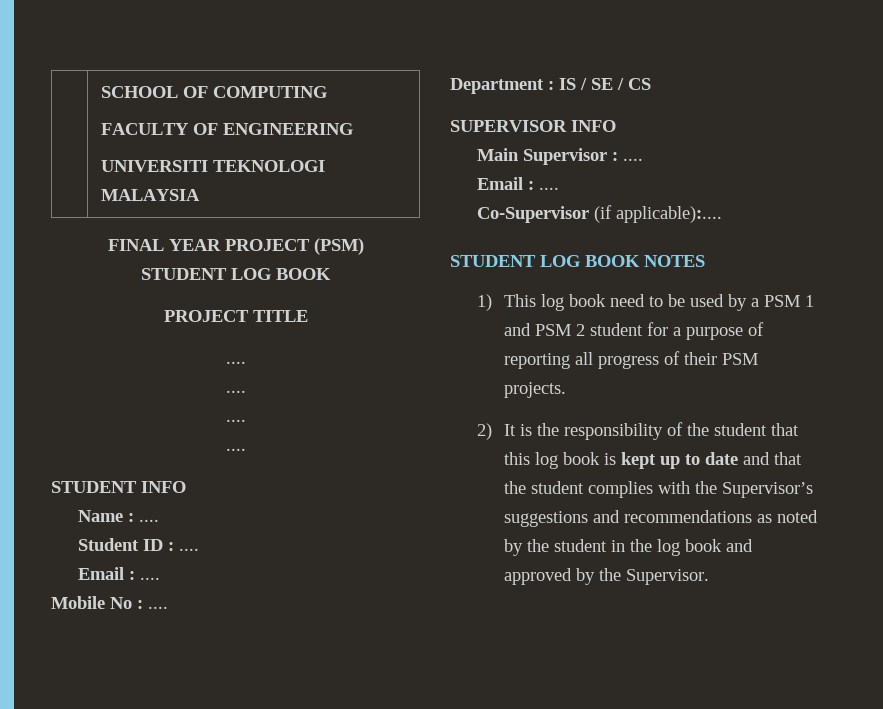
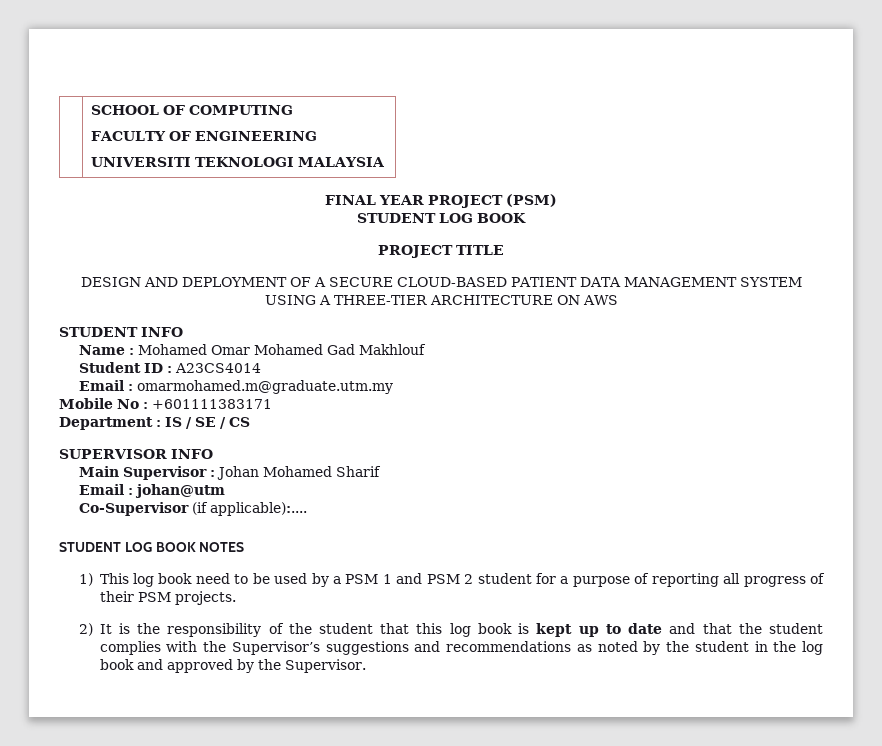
  PROJECT TITLE
- ....
- ....
- ....
- ....
+ DESIGN AND DEPLOYMENT OF A SECURE CLOUD-BASED PATIENT DATA MANAGEMENT SYSTEM USING A THREE-TIER ARCHITECTURE ON AWS
- Name : ....
+ Name : Mohamed Omar Mohamed Gad Makhlouf
- Student ID : ....
- Email : ....
+ Student ID : A23CS4014
+ Email : omarmohamed.m@graduate.utm.my
- Mobile No : ....
+ Mobile No : +601111383171
- Main Supervisor : ....
- Email : ....
+ Main Supervisor : Johan Mohamed Sharif
+ Email : johan@utm

